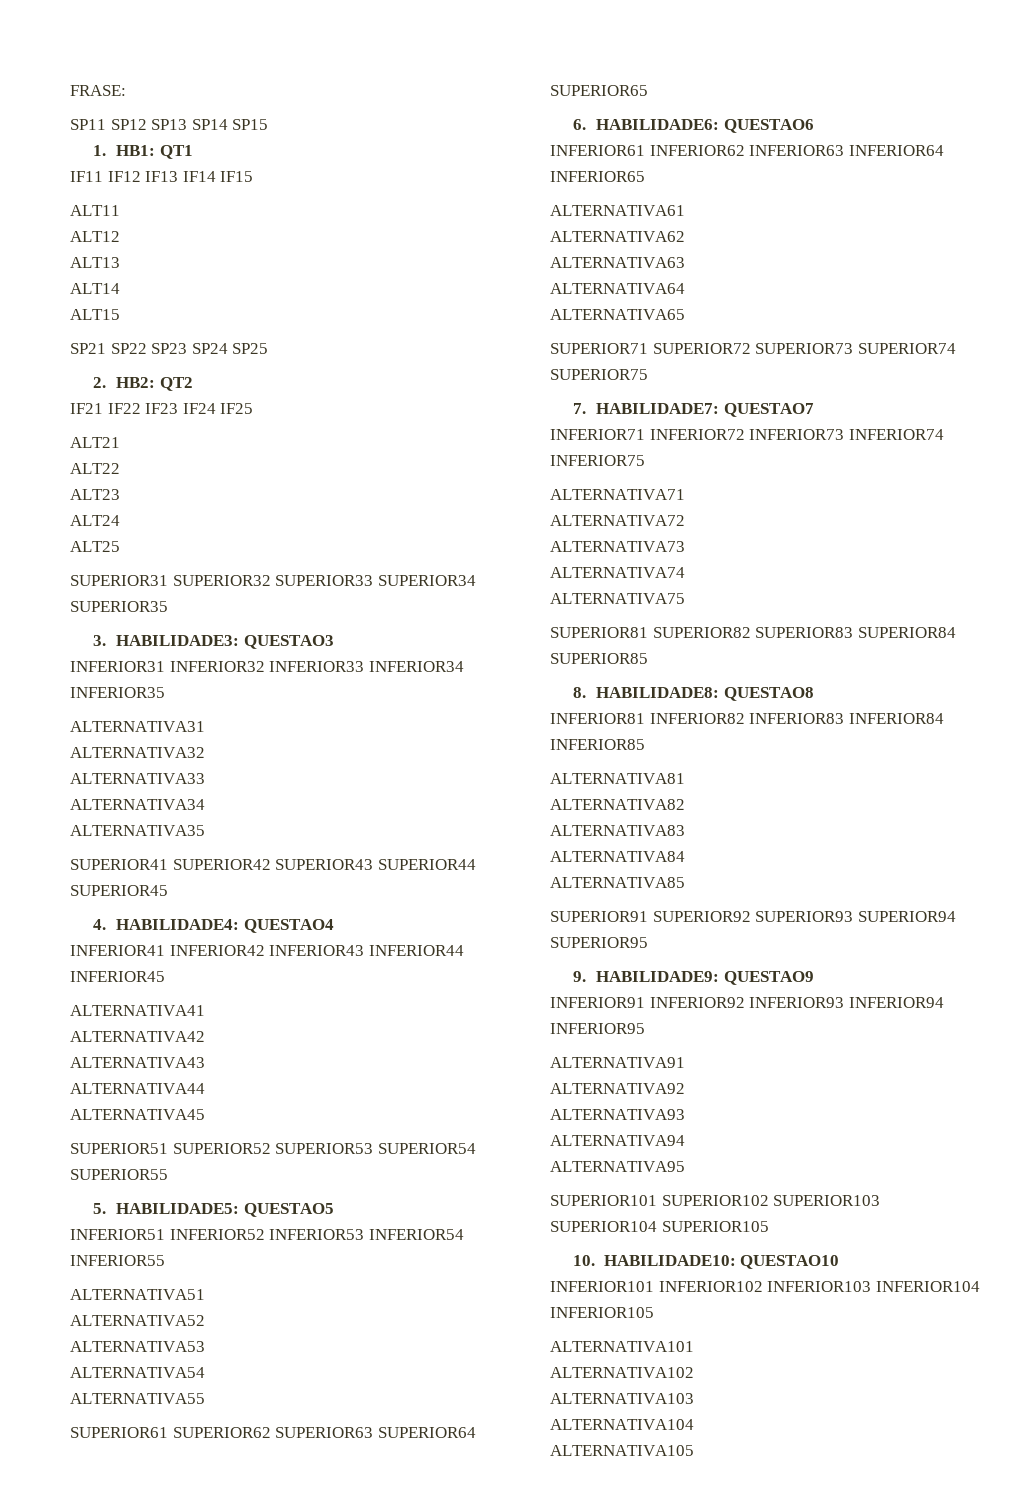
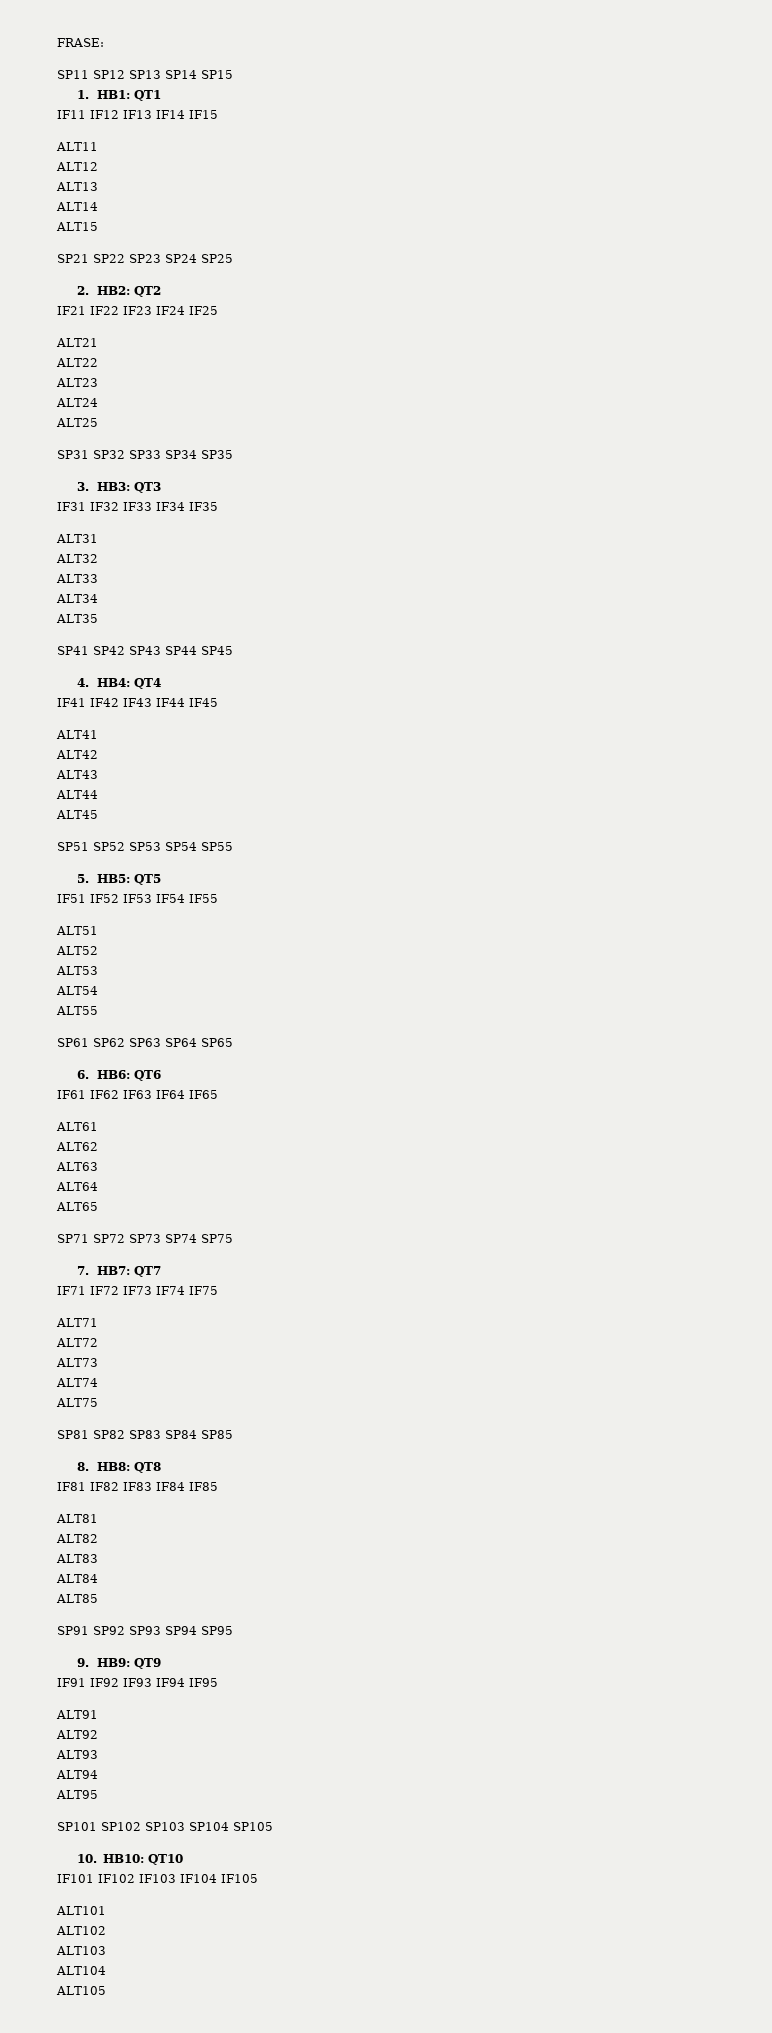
- SUPERIOR31 SUPERIOR32 SUPERIOR33 SUPERIOR34 SUPERIOR35
- 3. HABILIDADE3: QUESTAO3
- INFERIOR31 INFERIOR32 INFERIOR33 INFERIOR34 INFERIOR35
- ALTERNATIVA31
- ALTERNATIVA32
- ALTERNATIVA33
- ALTERNATIVA34
- ALTERNATIVA35
- SUPERIOR41 SUPERIOR42 SUPERIOR43 SUPERIOR44 SUPERIOR45
- 4. HABILIDADE4: QUESTAO4
- INFERIOR41 INFERIOR42 INFERIOR43 INFERIOR44 INFERIOR45
- ALTERNATIVA41
- ALTERNATIVA42
- ALTERNATIVA43
- ALTERNATIVA44
- ALTERNATIVA45
- SUPERIOR51 SUPERIOR52 SUPERIOR53 SUPERIOR54 SUPERIOR55
- 5. HABILIDADE5: QUESTAO5
- INFERIOR51 INFERIOR52 INFERIOR53 INFERIOR54 INFERIOR55
- ALTERNATIVA51
- ALTERNATIVA52
- ALTERNATIVA53
- ALTERNATIVA54
- ALTERNATIVA55
- SUPERIOR61 SUPERIOR62 SUPERIOR63 SUPERIOR64 SUPERIOR65
- 6. HABILIDADE6: QUESTAO6
- INFERIOR61 INFERIOR62 INFERIOR63 INFERIOR64 INFERIOR65
- ALTERNATIVA61
- ALTERNATIVA62
- ALTERNATIVA63
- ALTERNATIVA64
- ALTERNATIVA65
- SUPERIOR71 SUPERIOR72 SUPERIOR73 SUPERIOR74 SUPERIOR75
- 7. HABILIDADE7: QUESTAO7
- INFERIOR71 INFERIOR72 INFERIOR73 INFERIOR74 INFERIOR75
- ALTERNATIVA71
- ALTERNATIVA72
- ALTERNATIVA73
- ALTERNATIVA74
- ALTERNATIVA75
- SUPERIOR81 SUPERIOR82 SUPERIOR83 SUPERIOR84 SUPERIOR85
- 8. HABILIDADE8: QUESTAO8
- INFERIOR81 INFERIOR82 INFERIOR83 INFERIOR84 INFERIOR85
- ALTERNATIVA81
- ALTERNATIVA82
- ALTERNATIVA83
- ALTERNATIVA84
- ALTERNATIVA85
- SUPERIOR91 SUPERIOR92 SUPERIOR93 SUPERIOR94 SUPERIOR95
- 9. HABILIDADE9: QUESTAO9
- INFERIOR91 INFERIOR92 INFERIOR93 INFERIOR94 INFERIOR95
- ALTERNATIVA91
- ALTERNATIVA92
- ALTERNATIVA93
- ALTERNATIVA94
- ALTERNATIVA95
- SUPERIOR101 SUPERIOR102 SUPERIOR103 SUPERIOR104 SUPERIOR105
- 10. HABILIDADE10: QUESTAO10
- INFERIOR101 INFERIOR102 INFERIOR103 INFERIOR104 INFERIOR105
- ALTERNATIVA101
- ALTERNATIVA102
- ALTERNATIVA103
- ALTERNATIVA104
- ALTERNATIVA105
+ SP31 SP32 SP33 SP34 SP35
+ 3. HB3: QT3
+ IF31 IF32 IF33 IF34 IF35
+ ALT31
+ ALT32
+ ALT33
+ ALT34
+ ALT35
+ SP41 SP42 SP43 SP44 SP45
+ 4. HB4: QT4
+ IF41 IF42 IF43 IF44 IF45
+ ALT41
+ ALT42
+ ALT43
+ ALT44
+ ALT45
+ SP51 SP52 SP53 SP54 SP55
+ 5. HB5: QT5
+ IF51 IF52 IF53 IF54 IF55
+ ALT51
+ ALT52
+ ALT53
+ ALT54
+ ALT55
+ SP61 SP62 SP63 SP64 SP65
+ 6. HB6: QT6
+ IF61 IF62 IF63 IF64 IF65
+ ALT61
+ ALT62
+ ALT63
+ ALT64
+ ALT65
+ SP71 SP72 SP73 SP74 SP75
+ 7. HB7: QT7
+ IF71 IF72 IF73 IF74 IF75
+ ALT71
+ ALT72
+ ALT73
+ ALT74
+ ALT75
+ SP81 SP82 SP83 SP84 SP85
+ 8. HB8: QT8
+ IF81 IF82 IF83 IF84 IF85
+ ALT81
+ ALT82
+ ALT83
+ ALT84
+ ALT85
+ SP91 SP92 SP93 SP94 SP95
+ 9. HB9: QT9
+ IF91 IF92 IF93 IF94 IF95
+ ALT91
+ ALT92
+ ALT93
+ ALT94
+ ALT95
+ SP101 SP102 SP103 SP104 SP105
+ 10. HB10: QT10
+ IF101 IF102 IF103 IF104 IF105
+ ALT101
+ ALT102
+ ALT103
+ ALT104
+ ALT105

